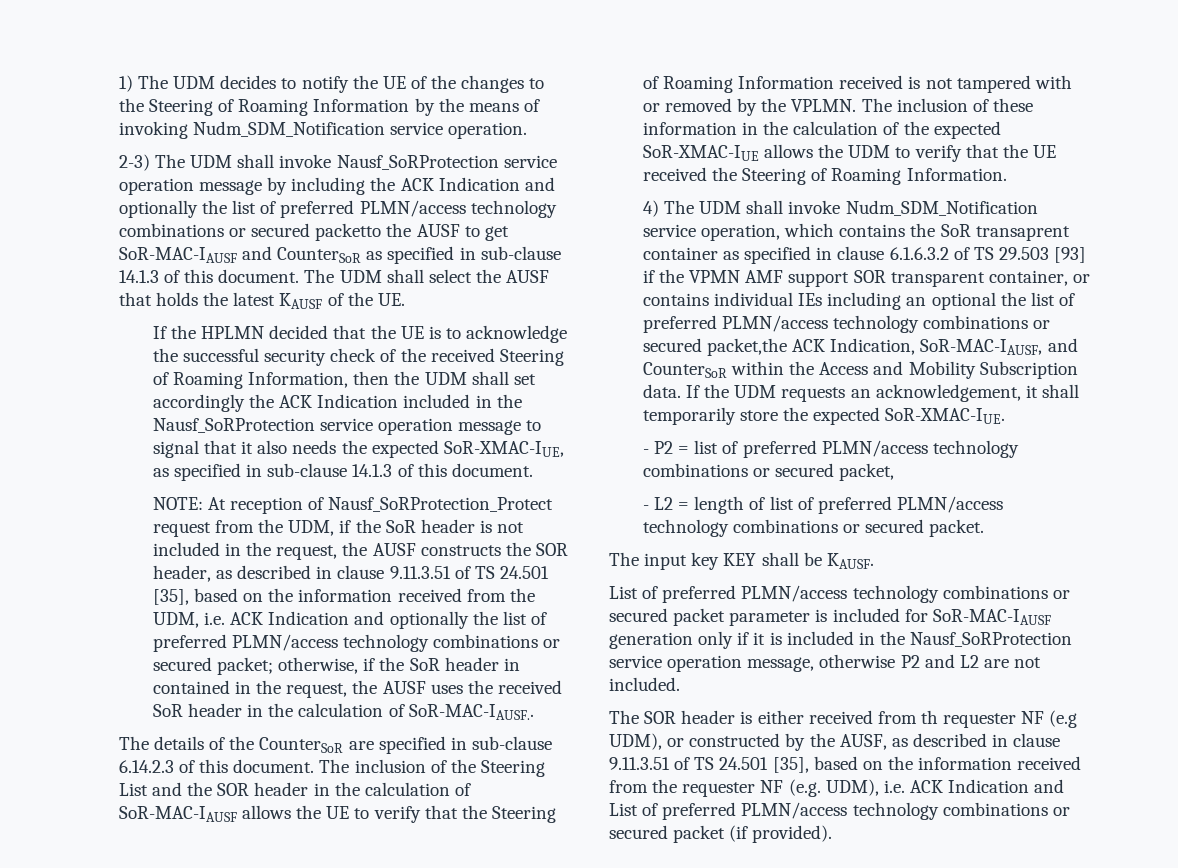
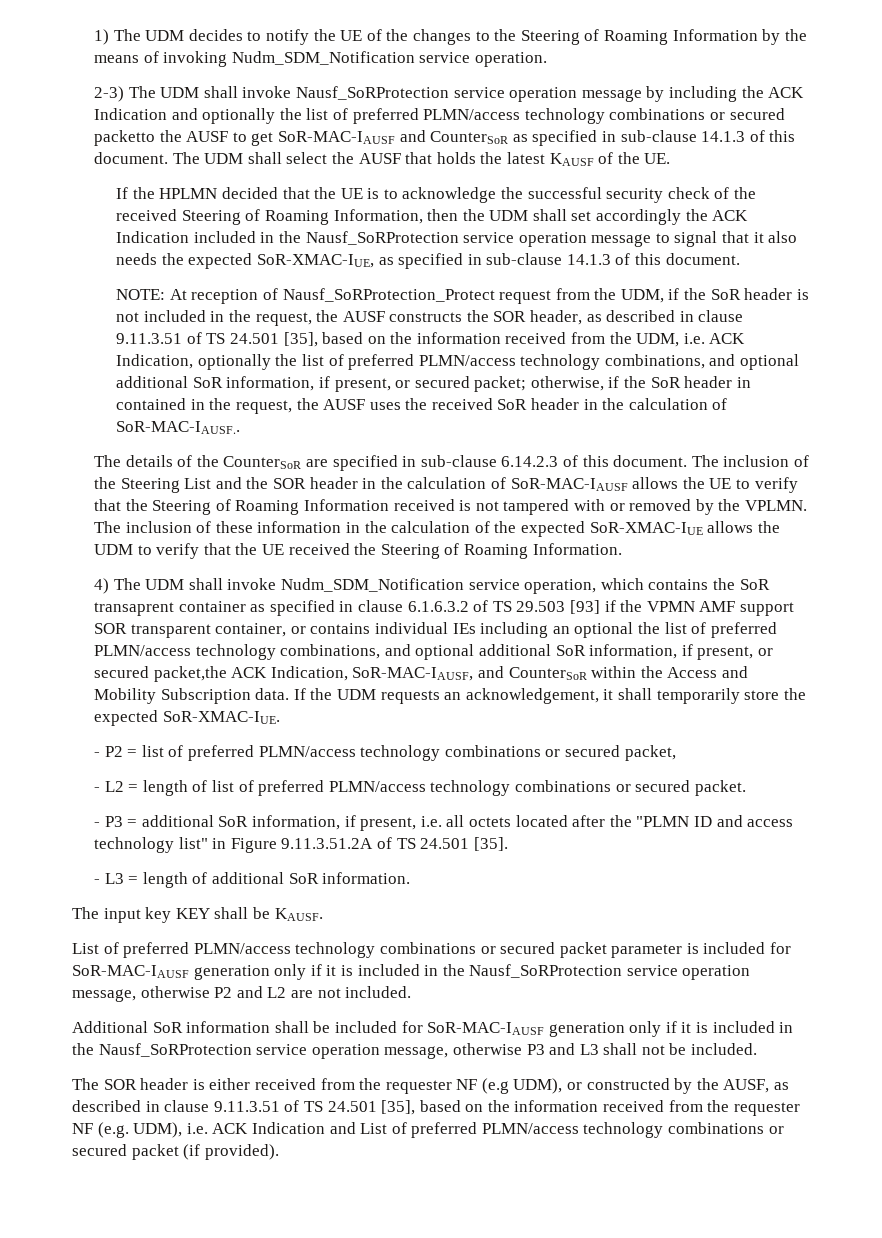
- At reception of Nausf_SoRProtection_Protect request from the UDM, if the SoR header is not included in the request, the AUSF constructs the SOR header, as described in clause 9.11.3.51 of TS 24.501 [35], based on the information received from the UDM, i.e. ACK Indication and optionally the list of preferred PLMN/access technology combinations or secured packet;
+ At reception of Nausf_SoRProtection_Protect request from the UDM, if the SoR header is not included in the request, the AUSF constructs the SOR header, as described in clause 9.11.3.51 of TS 24.501 [35], based on the information received from the UDM, i.e. ACK Indication, optionally the list of preferred PLMN/access technology combinations, and optional additional SoR information, if present, or secured packet;
- 4) The UDM shall invoke Nudm_SDM_Notification service operation, which contains the SoR transaprent container as specified in clause 6.1.6.3.2 of TS 29.503 [93] if the VPMN AMF support SOR transparent container, or contains individual IEs including an optional the list of preferred PLMN/access technology combinations or secured packet,the ACK Indication, SoR-MAC-IAUSF, and CounterSoR within the Access and Mobility Subscription data.
+ 4) The UDM shall invoke Nudm_SDM_Notification service operation, which contains the SoR transaprent container as specified in clause 6.1.6.3.2 of TS 29.503 [93] if the VPMN AMF support SOR transparent container, or contains individual IEs including an optional the list of preferred PLMN/access technology combinations, and optional additional SoR information, if present, or secured packet,the ACK Indication, SoR-MAC-IAUSF, and CounterSoR within the Access and Mobility Subscription data.
+ - P3 = additional SoR information, if present, i.e. all octets located after the "PLMN ID and access technology list" in Figure 9.11.3.51.2A of TS 24.501 [35].
+ - L3 = length of additional SoR information.
+ Additional SoR information shall be included for SoR-MAC-IAUSF generation only if it is included in the Nausf_SoRProtection service operation message, otherwise P3 and L3 shall not be included.
- The SOR header is either received from th requester NF (e.g UDM), or constructed by the AUSF, as described in clause 9.11.3.51 of TS 24.501 [35], based on the information received from the requester NF (e.g. UDM), i.e. ACK Indication and List of preferred PLMN/access technology combinations or secured packet (if provided).
+ The SOR header is either received from the requester NF (e.g UDM), or constructed by the AUSF, as described in clause 9.11.3.51 of TS 24.501 [35], based on the information received from the requester NF (e.g. UDM), i.e. ACK Indication and List of preferred PLMN/access technology combinations or secured packet (if provided).

